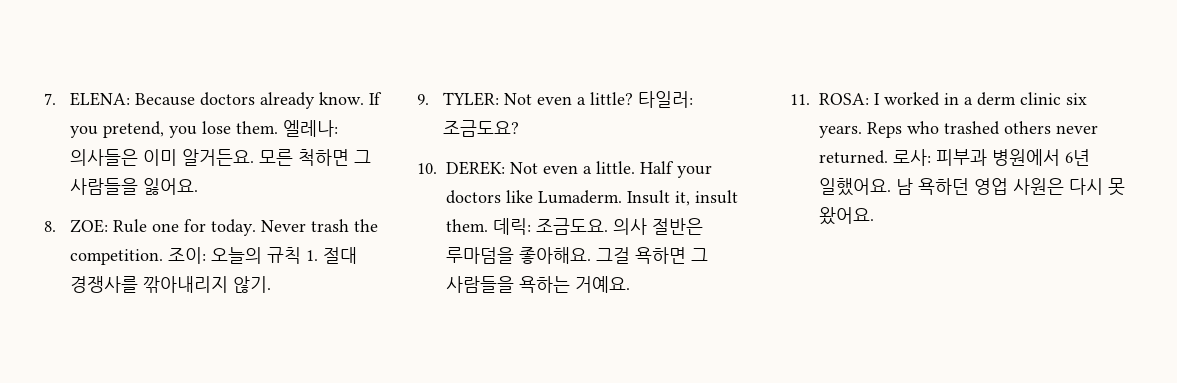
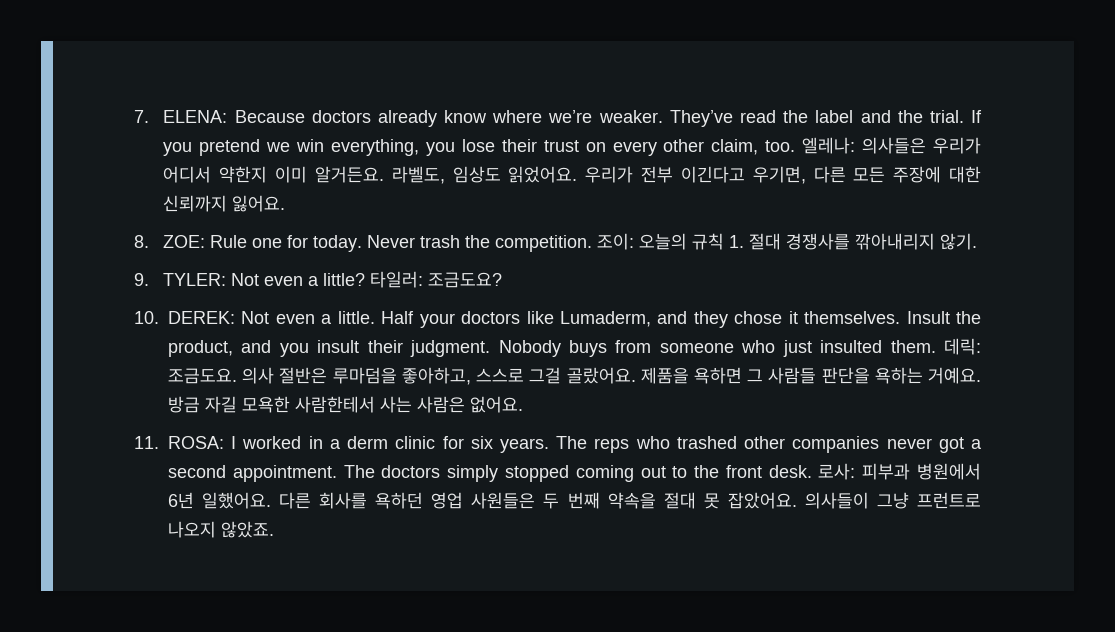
- 7. ELENA: Because doctors already know. If you pretend, you lose them. 엘레나: 의사들은 이미 알거든요. 모른 척하면 그 사람들을 잃어요.
+ 7. ELENA: Because doctors already know where we’re weaker. They’ve read the label and the trial. If you pretend we win everything, you lose their trust on every other claim, too. 엘레나: 의사들은 우리가 어디서 약한지 이미 알거든요. 라벨도, 임상도 읽었어요. 우리가 전부 이긴다고 우기면, 다른 모든 주장에 대한 신뢰까지 잃어요.
- Half your doctors like Lumaderm. Insult it, insult them.
+ Half your doctors like Lumaderm, and they chose it themselves. Insult the product, and you insult their judgment. Nobody buys from someone who just insulted them.
- 의사 절반은 루마덤을 좋아해요. 그걸 욕하면 그 사람들을 욕하는 거예요.
+ 의사 절반은 루마덤을 좋아하고, 스스로 그걸 골랐어요. 제품을 욕하면 그 사람들 판단을 욕하는 거예요. 방금 자길 모욕한 사람한테서 사는 사람은 없어요.
- 11. ROSA: I worked in a derm clinic six years.
+ 11. ROSA: I worked in a derm clinic for six years.
- Reps who trashed others never returned.
+ The reps who trashed other companies never got a second appointment. The doctors simply stopped coming out to the front desk.
- 남 욕하던 영업 사원은 다시 못 왔어요.
+ 다른 회사를 욕하던 영업 사원들은 두 번째 약속을 절대 못 잡았어요. 의사들이 그냥 프런트로 나오지 않았죠.

